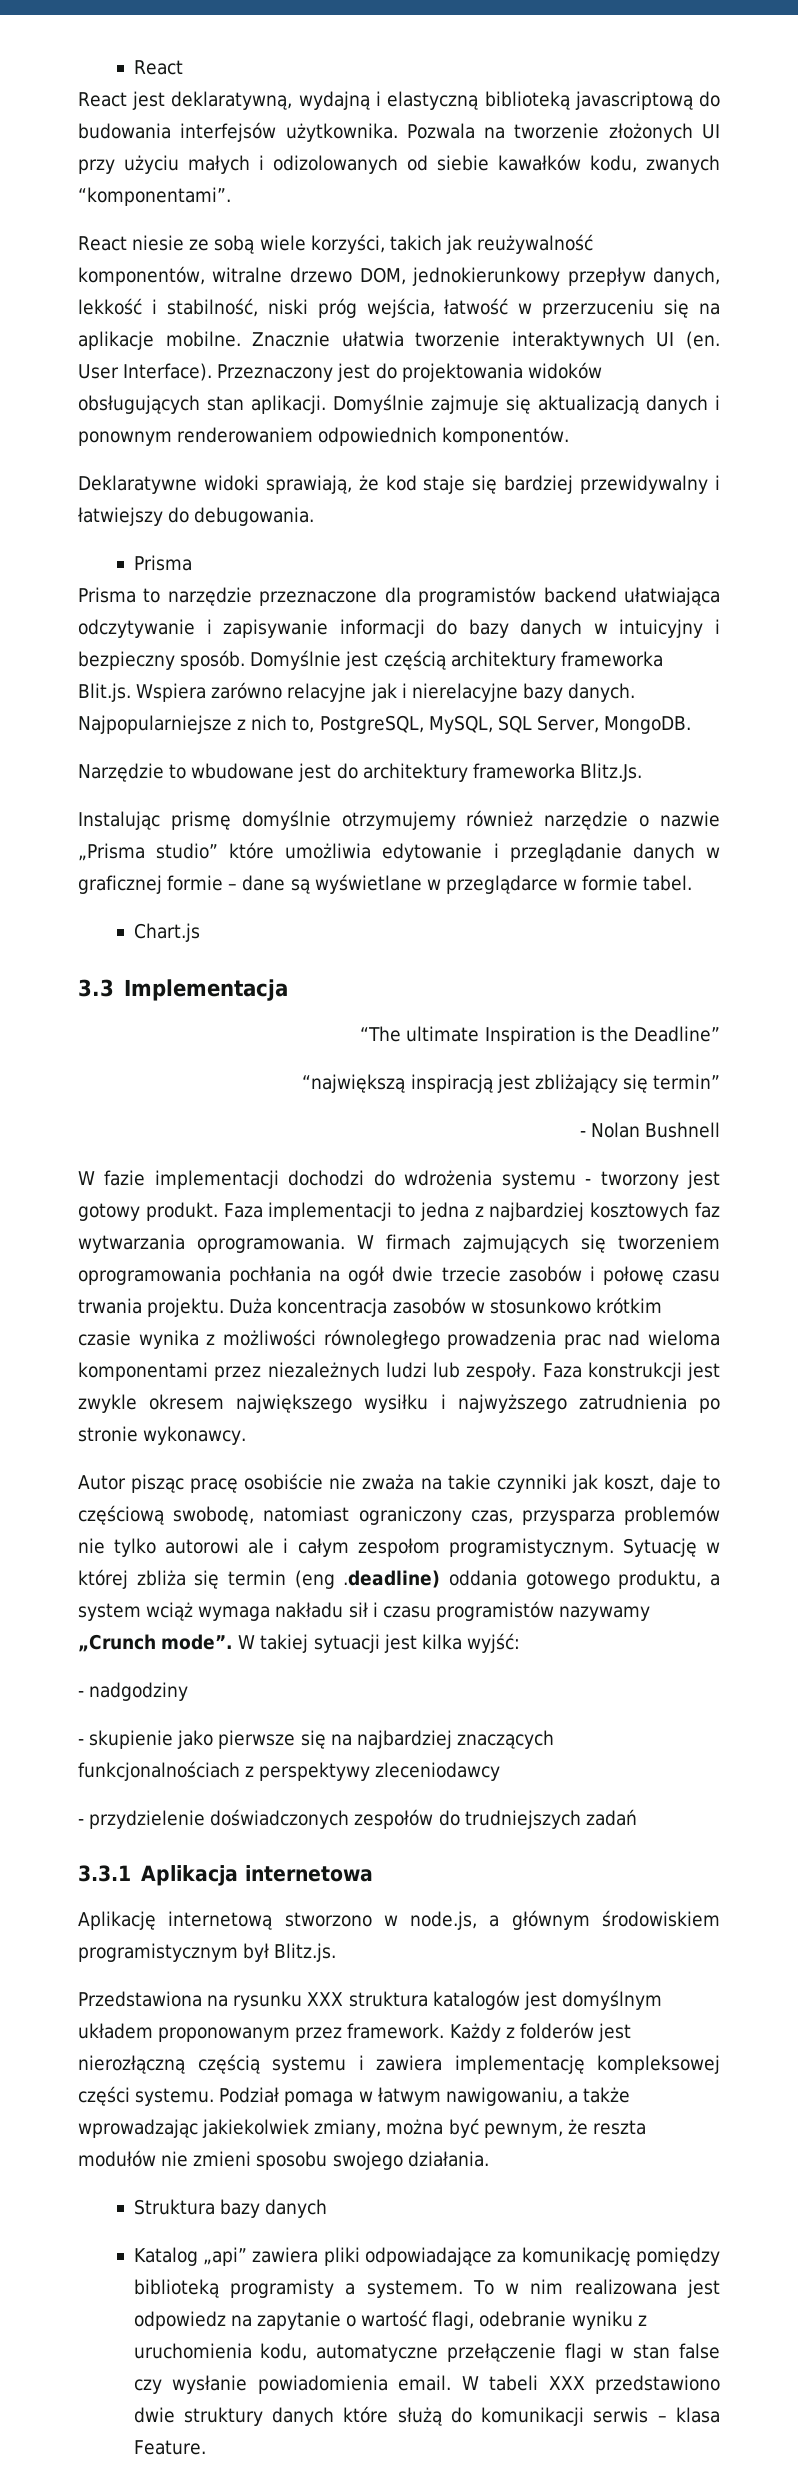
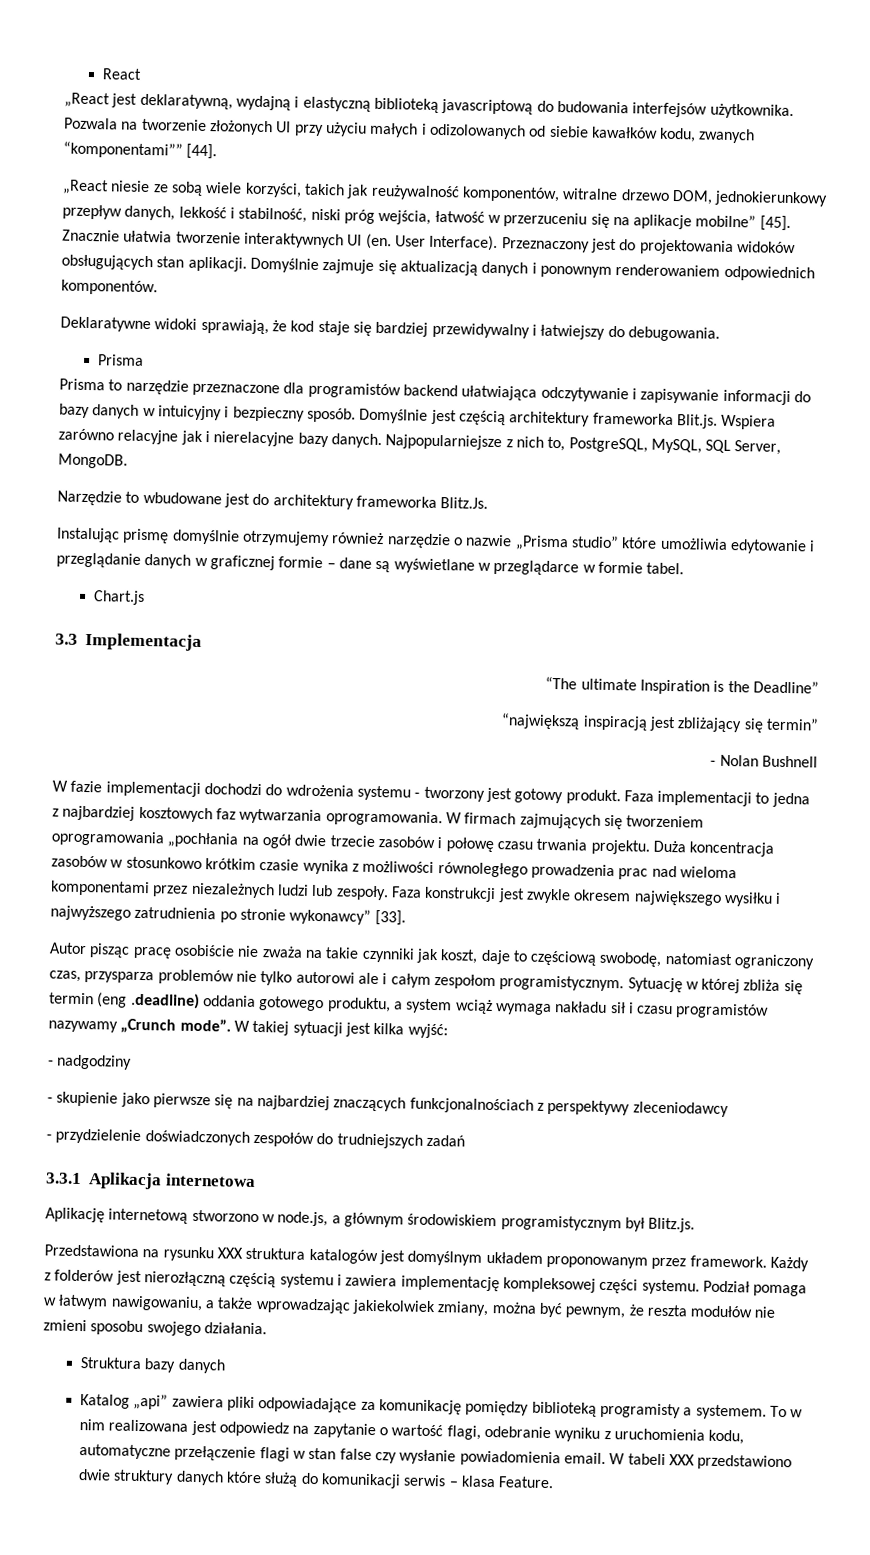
- React jest deklaratywną, wydajną i elastyczną biblioteką javascriptową do budowania interfejsów użytkownika.
+ „React jest deklaratywną, wydajną i elastyczną biblioteką javascriptową do budowania interfejsów użytkownika.
- Pozwala na tworzenie złożonych UI przy użyciu małych i odizolowanych od siebie kawałków kodu, zwanych “komponentami”.
- React niesie ze sobą wiele korzyści, takich jak reużywalność komponentów, witralne drzewo DOM, jednokierunkowy przepływ danych, lekkość i stabilność, niski próg wejścia, łatwość w przerzuceniu się na aplikacje mobilne.
+ Pozwala na tworzenie złożonych UI przy użyciu małych i odizolowanych od siebie kawałków kodu, zwanych “komponentami”” [44].
+ „React niesie ze sobą wiele korzyści, takich jak reużywalność komponentów, witralne drzewo DOM, jednokierunkowy przepływ danych, lekkość i stabilność, niski próg wejścia, łatwość w przerzuceniu się na aplikacje mobilne” [45].
- W firmach zajmujących się tworzeniem oprogramowania pochłania na ogół dwie trzecie zasobów i połowę czasu trwania projektu.
+ W firmach zajmujących się tworzeniem oprogramowania „pochłania na ogół dwie trzecie zasobów i połowę czasu trwania projektu.
- Faza konstrukcji jest zwykle okresem największego wysiłku i najwyższego zatrudnienia po stronie wykonawcy.
+ Faza konstrukcji jest zwykle okresem największego wysiłku i najwyższego zatrudnienia po stronie wykonawcy” [33].

